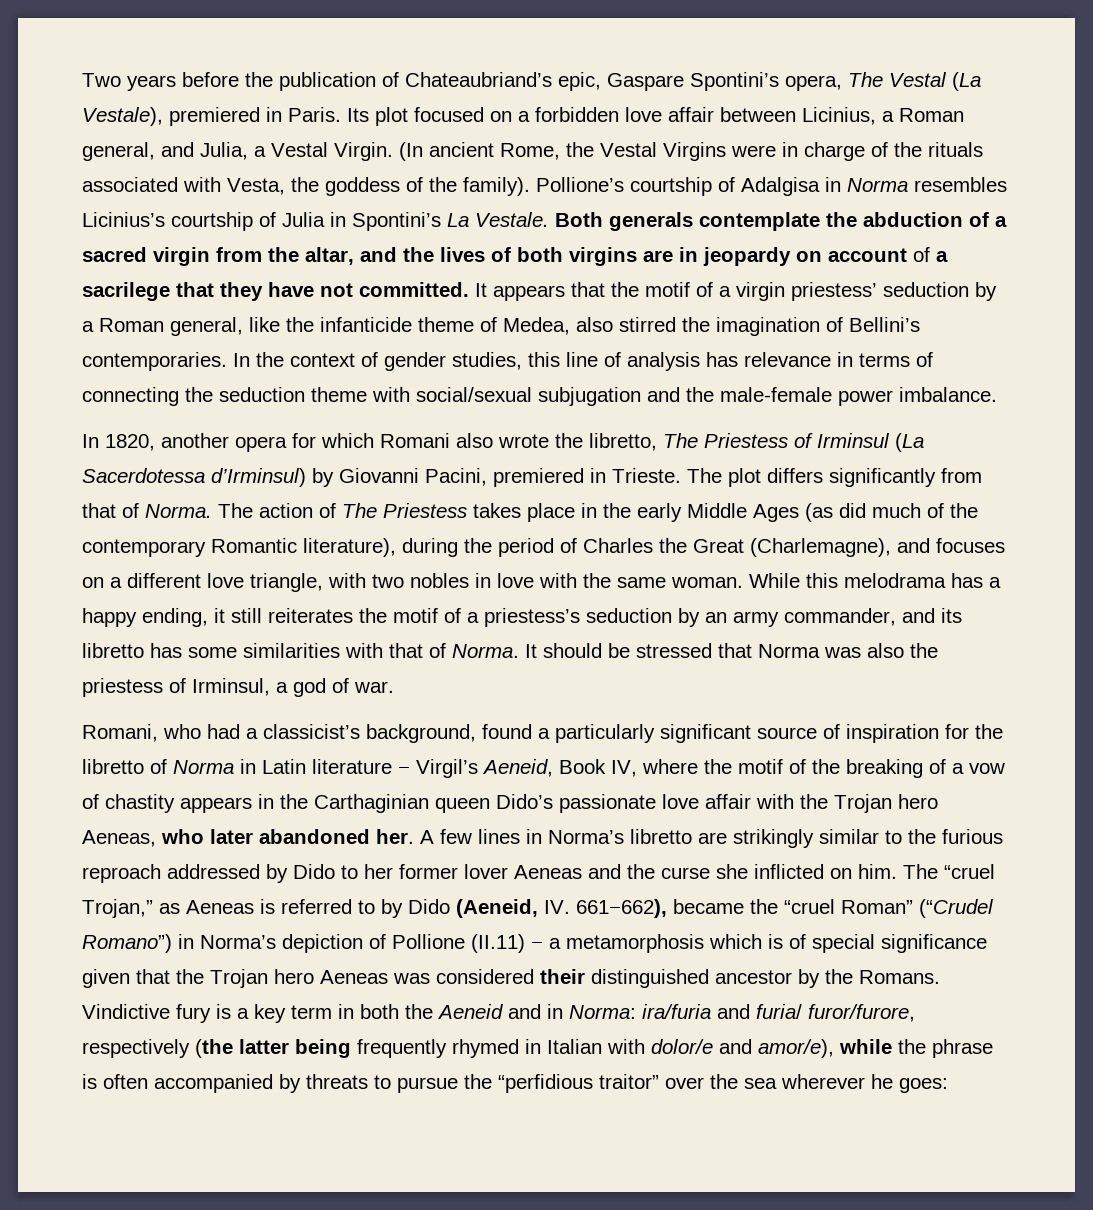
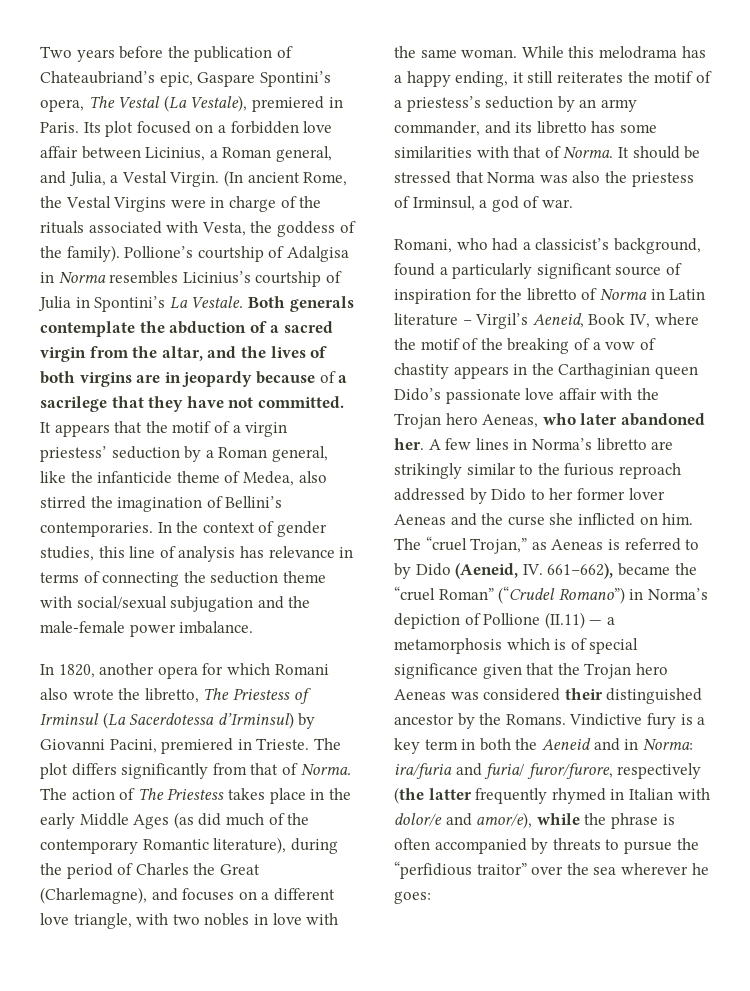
- Both generals contemplate the abduction of a sacred virgin from the altar, and the lives of both virgins are in jeopardy on account of a sacrilege that they have not committed.
+ Both generals contemplate the abduction of a sacred virgin from the altar, and the lives of both virgins are in jeopardy because of a sacrilege that they have not committed.
- The “cruel Trojan,” as Aeneas is referred to by Dido (Aeneid, IV. 661−662), became the “cruel Roman” (“Crudel Romano”) in Norma’s depiction of Pollione (II.11) − a metamorphosis which is of special significance given that the Trojan hero Aeneas was considered their distinguished ancestor by the Romans.
+ The “cruel Trojan,” as Aeneas is referred to by Dido (Aeneid, IV. 661−662), became the “cruel Roman” (“Crudel Romano”) in Norma’s depiction of Pollione (II.11) — a metamorphosis which is of special significance given that the Trojan hero Aeneas was considered their distinguished ancestor by the Romans.
- Vindictive fury is a key term in both the Aeneid and in Norma: ira/furia and furia/ furor/furore, respectively (the latter being frequently rhymed in Italian with dolor/e and amor/e), while the phrase is often accompanied by threats to pursue the “perfidious traitor” over the sea wherever he goes:
+ Vindictive fury is a key term in both the Aeneid and in Norma: ira/furia and furia/ furor/furore, respectively (the latter frequently rhymed in Italian with dolor/e and amor/e), while the phrase is often accompanied by threats to pursue the “perfidious traitor” over the sea wherever he goes:

